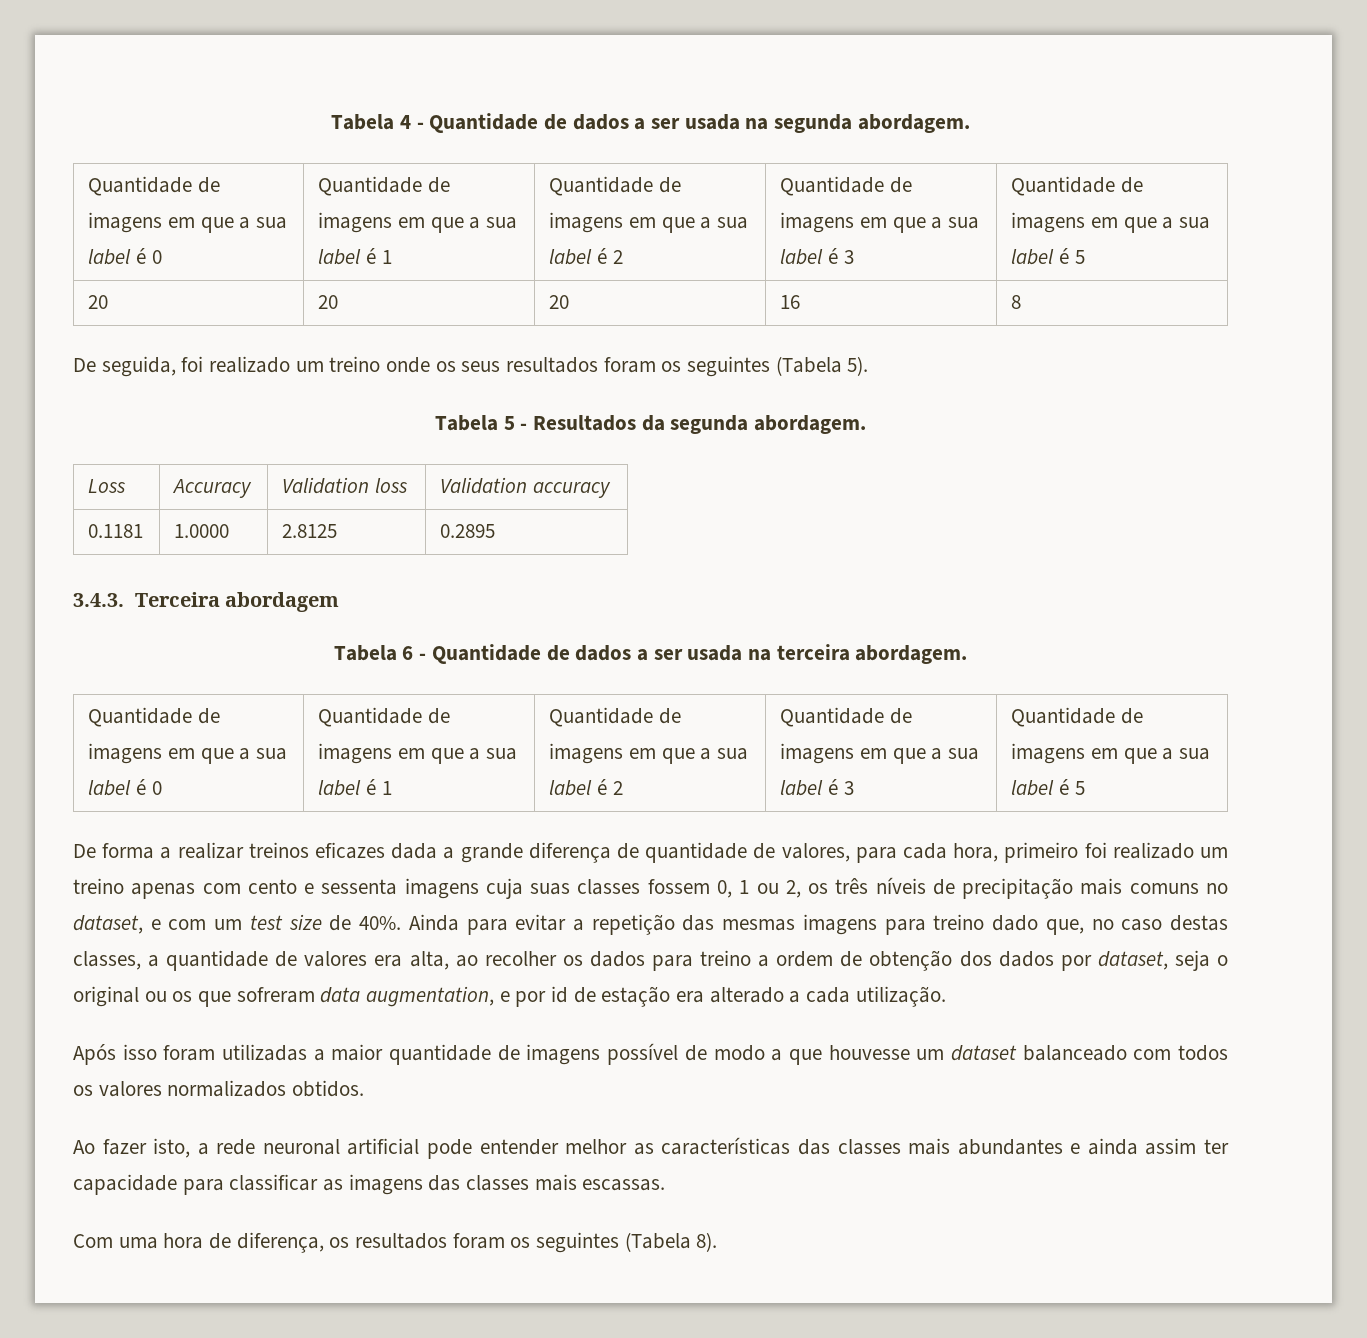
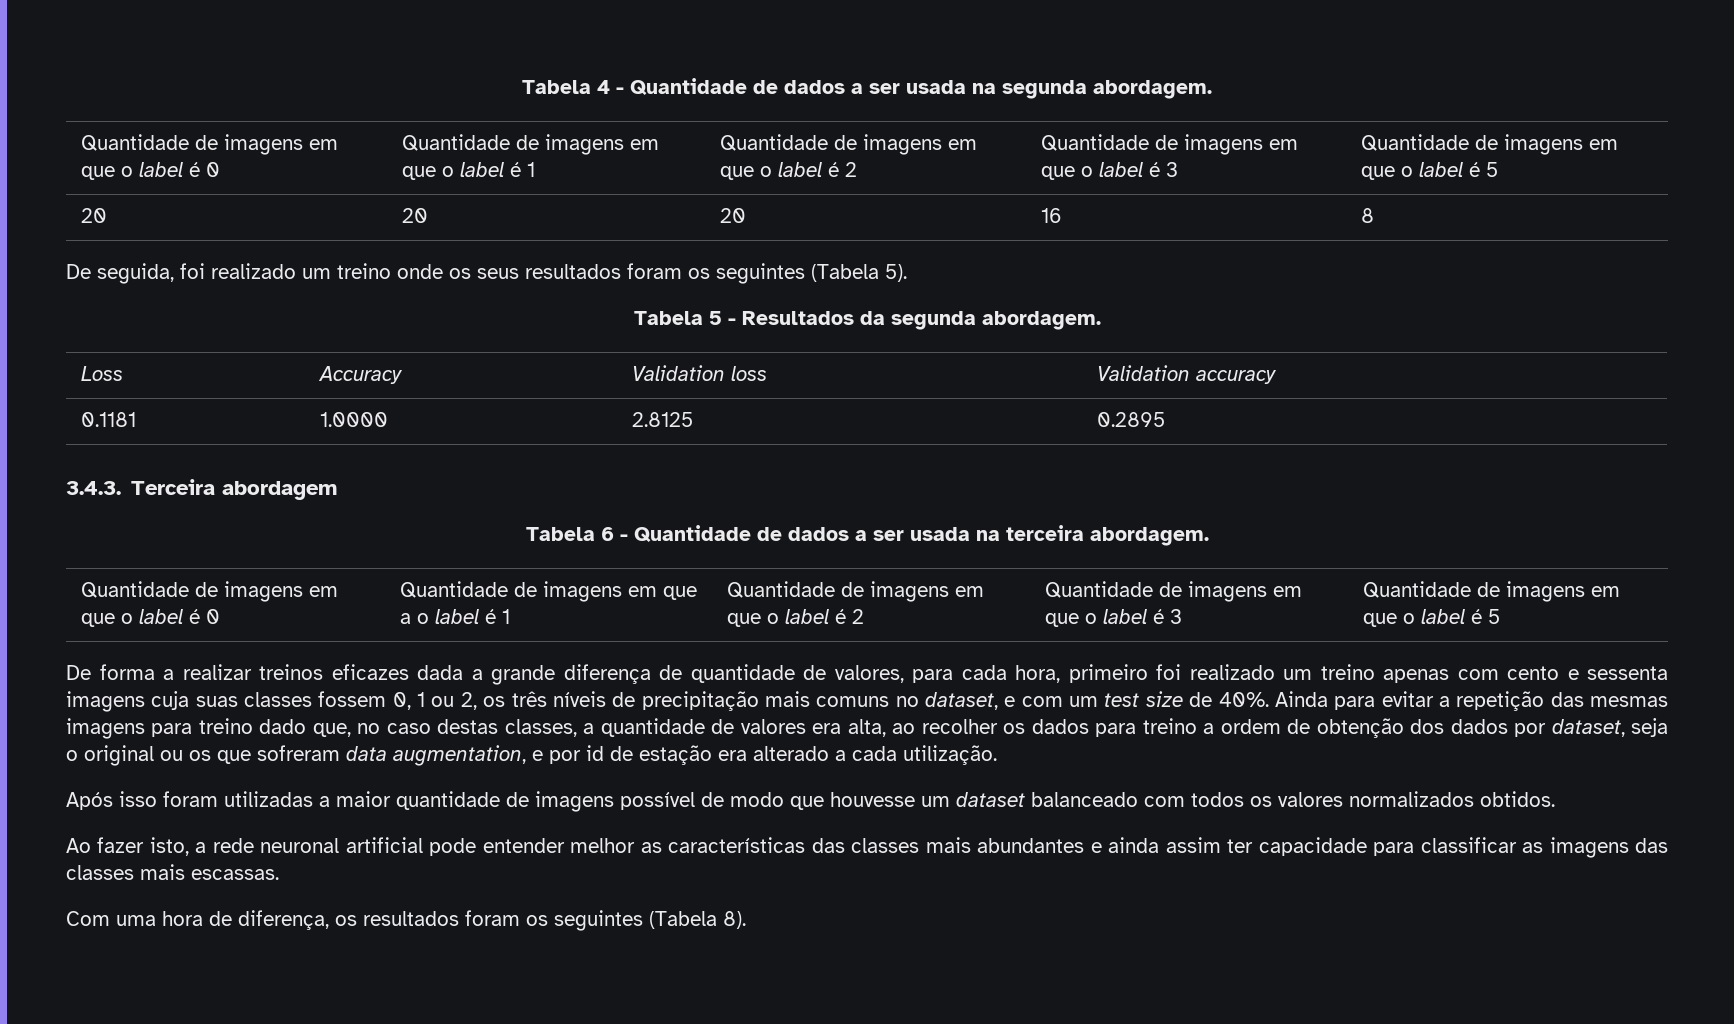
  Tabela 4 - Quantidade de dados a ser usada na segunda abordagem.
- Quantidade de imagens em que a sua label é 0 | Quantidade de imagens em que a sua label é 1 | Quantidade de imagens em que a sua label é 2 | Quantidade de imagens em que a sua label é 3 | Quantidade de imagens em que a sua label é 5
+ Quantidade de imagens em que o label é 0 | Quantidade de imagens em que o label é 1 | Quantidade de imagens em que o label é 2 | Quantidade de imagens em que o label é 3 | Quantidade de imagens em que o label é 5
  Tabela 6 - Quantidade de dados a ser usada na terceira abordagem.
- Quantidade de imagens em que a sua label é 0 | Quantidade de imagens em que a sua label é 1 | Quantidade de imagens em que a sua label é 2 | Quantidade de imagens em que a sua label é 3 | Quantidade de imagens em que a sua label é 5
+ Quantidade de imagens em que o label é 0 | Quantidade de imagens em que a o label é 1 | Quantidade de imagens em que o label é 2 | Quantidade de imagens em que o label é 3 | Quantidade de imagens em que o label é 5
- Após isso foram utilizadas a maior quantidade de imagens possível de modo a que houvesse um dataset balanceado com todos os valores normalizados obtidos.
+ Após isso foram utilizadas a maior quantidade de imagens possível de modo que houvesse um dataset balanceado com todos os valores normalizados obtidos.

